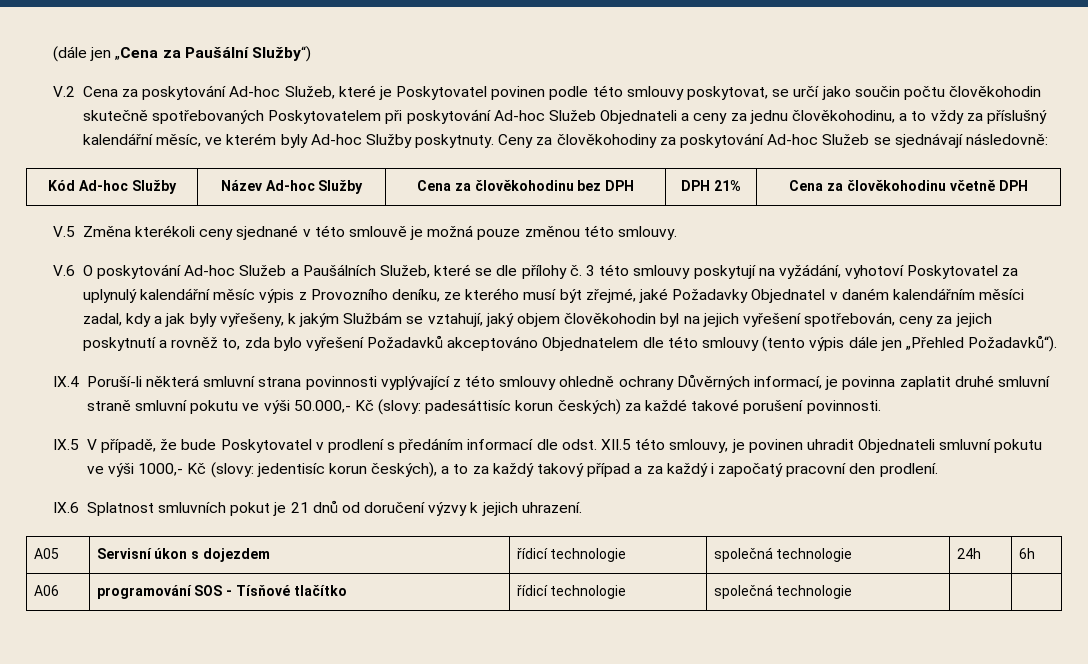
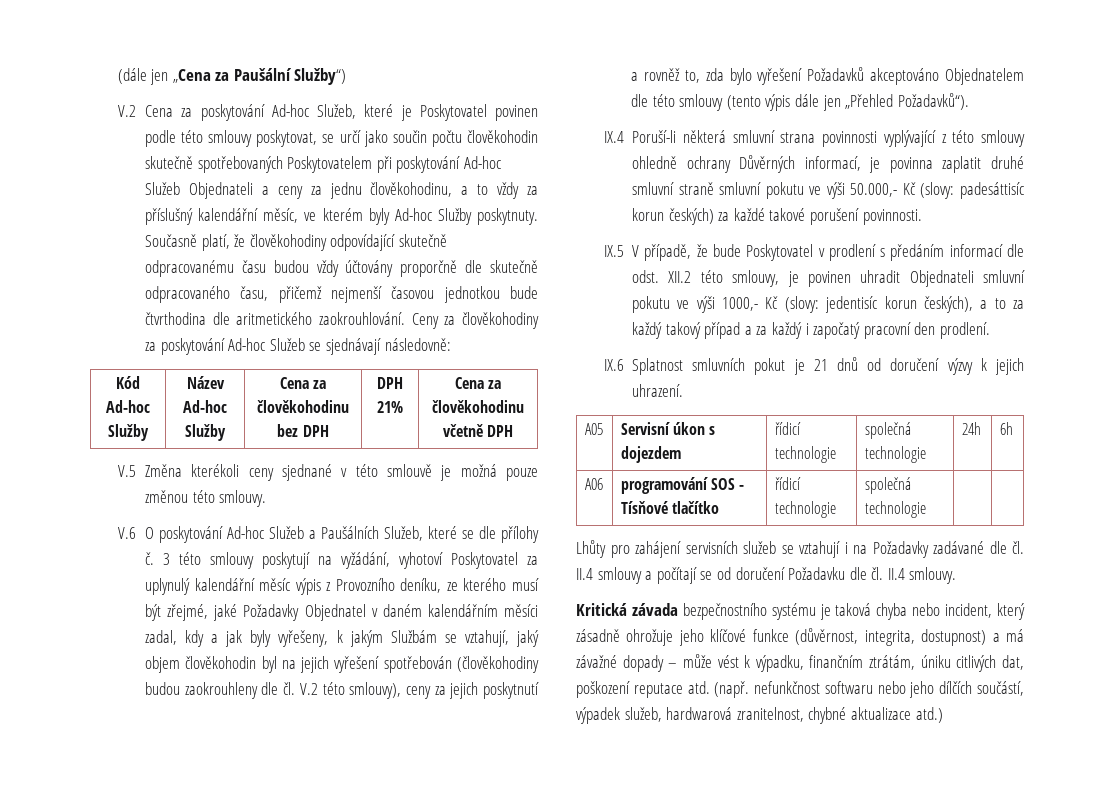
+ Současně platí, že člověkohodiny odpovídající skutečně odpracovanému času budou vždy účtovány proporčně dle skutečně odpracovaného času, přičemž nejmenší časovou jednotkou bude čtvrthodina dle aritmetického zaokrouhlování.
- 3 této smlouvy poskytují na vyžádání, vyhotoví Poskytovatel za uplynulý kalendářní měsíc výpis z Provozního deníku, ze kterého musí být zřejmé, jaké Požadavky Objednatel v daném kalendářním měsíci zadal, kdy a jak byly vyřešeny, k jakým Službám se vztahují, jaký objem člověkohodin byl na jejich vyřešení spotřebován, ceny za jejich poskytnutí a rovněž to, zda bylo vyřešení Požadavků akceptováno Objednatelem dle této smlouvy (tento výpis dále jen „Přehled Požadavků“).
+ 3 této smlouvy poskytují na vyžádání, vyhotoví Poskytovatel za uplynulý kalendářní měsíc výpis z Provozního deníku, ze kterého musí být zřejmé, jaké Požadavky Objednatel v daném kalendářním měsíci zadal, kdy a jak byly vyřešeny, k jakým Službám se vztahují, jaký objem člověkohodin byl na jejich vyřešení spotřebován (člověkohodiny budou zaokrouhleny dle čl. V.2 této smlouvy), ceny za jejich poskytnutí a rovněž to, zda bylo vyřešení Požadavků akceptováno Objednatelem dle této smlouvy (tento výpis dále jen „Přehled Požadavků“).
- IX.5 V případě, že bude Poskytovatel v prodlení s předáním informací dle odst. XII.5 této smlouvy, je povinen uhradit Objednateli smluvní pokutu ve výši 1000,- Kč (slovy: jedentisíc korun českých), a to za každý takový případ a za každý i započatý pracovní den prodlení.
+ IX.5 V případě, že bude Poskytovatel v prodlení s předáním informací dle odst. XII.2 této smlouvy, je povinen uhradit Objednateli smluvní pokutu ve výši 1000,- Kč (slovy: jedentisíc korun českých), a to za každý takový případ a za každý i započatý pracovní den prodlení.
+ Lhůty pro zahájení servisních služeb se vztahují i na Požadavky zadávané dle čl. II.4 smlouvy a počítají se od doručení Požadavku dle čl. II.4 smlouvy.
+ Kritická závada bezpečnostního systému je taková chyba nebo incident, který zásadně ohrožuje jeho klíčové funkce (důvěrnost, integrita, dostupnost) a má závažné dopady – může vést k výpadku, finančním ztrátám, úniku citlivých dat, poškození reputace atd. (např. nefunkčnost softwaru nebo jeho dílčích součástí, výpadek služeb, hardwarová zranitelnost, chybné aktualizace atd.)

